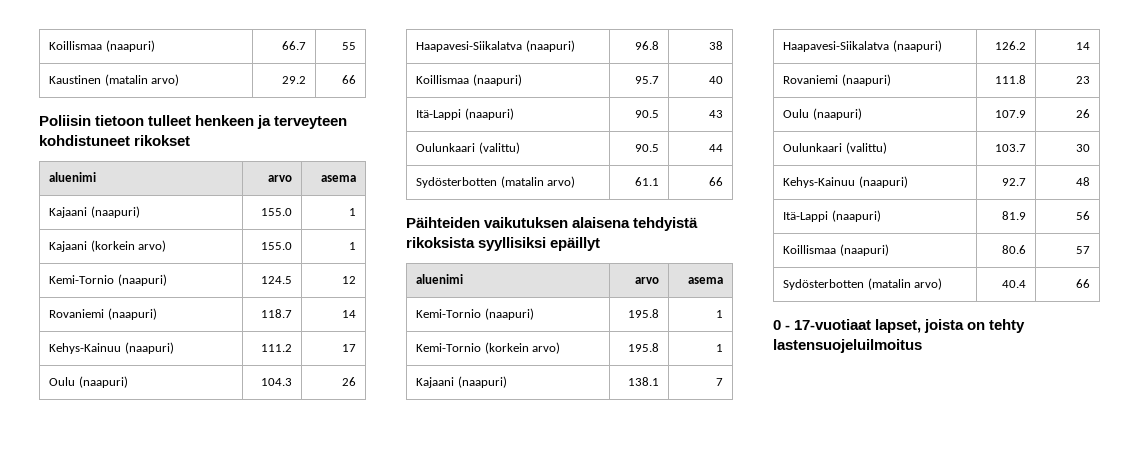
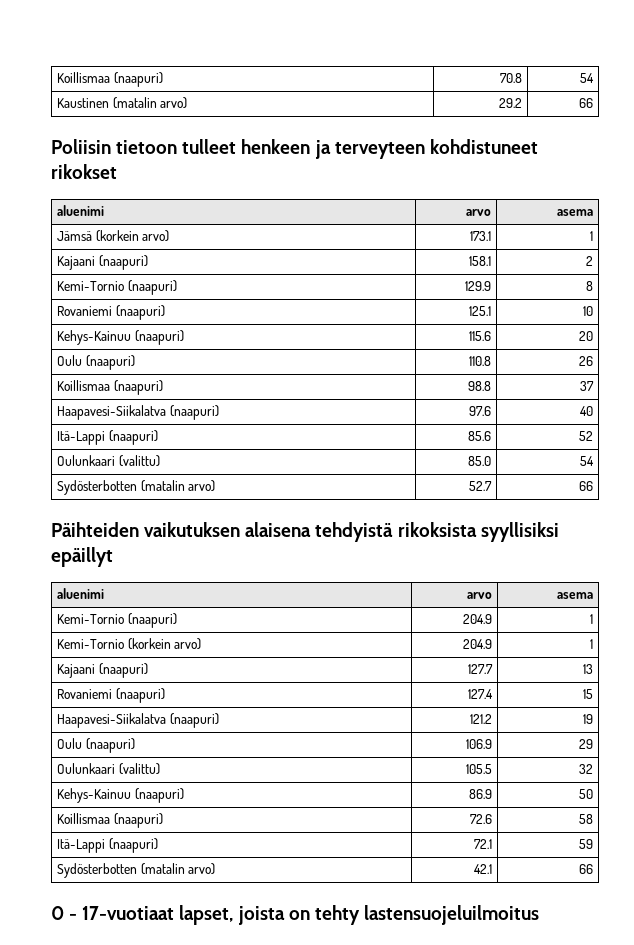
- Koillismaa (naapuri) | 66.7 | 55
+ Koillismaa (naapuri) | 70.8 | 54
- Kajaani (naapuri) | 155.0 | 1
- Kajaani (korkein arvo) | 155.0 | 1
- Kemi-Tornio (naapuri) | 124.5 | 12
- Rovaniemi (naapuri) | 118.7 | 14
- Kehys-Kainuu (naapuri) | 111.2 | 17
- Oulu (naapuri) | 104.3 | 26
- Haapavesi-Siikalatva (naapuri) | 96.8 | 38
- Koillismaa (naapuri) | 95.7 | 40
+ Jämsä (korkein arvo) | 173.1 | 1
+ Kajaani (naapuri) | 158.1 | 2
+ Kemi-Tornio (naapuri) | 129.9 | 8
+ Rovaniemi (naapuri) | 125.1 | 10
+ Kehys-Kainuu (naapuri) | 115.6 | 20
+ Oulu (naapuri) | 110.8 | 26
+ Koillismaa (naapuri) | 98.8 | 37
+ Haapavesi-Siikalatva (naapuri) | 97.6 | 40
- Itä-Lappi (naapuri) | 90.5 | 43
- Oulunkaari (valittu) | 90.5 | 44
- Sydösterbotten (matalin arvo) | 61.1 | 66
+ Itä-Lappi (naapuri) | 85.6 | 52
+ Oulunkaari (valittu) | 85.0 | 54
+ Sydösterbotten (matalin arvo) | 52.7 | 66
- Kemi-Tornio (naapuri) | 195.8 | 1
+ Kemi-Tornio (naapuri) | 204.9 | 1
- Kemi-Tornio (korkein arvo) | 195.8 | 1
- Kajaani (naapuri) | 138.1 | 7
- Haapavesi-Siikalatva (naapuri) | 126.2 | 14
- Rovaniemi (naapuri) | 111.8 | 23
- Oulu (naapuri) | 107.9 | 26
- Oulunkaari (valittu) | 103.7 | 30
- Kehys-Kainuu (naapuri) | 92.7 | 48
- Itä-Lappi (naapuri) | 81.9 | 56
- Koillismaa (naapuri) | 80.6 | 57
- Sydösterbotten (matalin arvo) | 40.4 | 66
+ Kemi-Tornio (korkein arvo) | 204.9 | 1
+ Kajaani (naapuri) | 127.7 | 13
+ Rovaniemi (naapuri) | 127.4 | 15
+ Haapavesi-Siikalatva (naapuri) | 121.2 | 19
+ Oulu (naapuri) | 106.9 | 29
+ Oulunkaari (valittu) | 105.5 | 32
+ Kehys-Kainuu (naapuri) | 86.9 | 50
+ Koillismaa (naapuri) | 72.6 | 58
+ Itä-Lappi (naapuri) | 72.1 | 59
+ Sydösterbotten (matalin arvo) | 42.1 | 66

